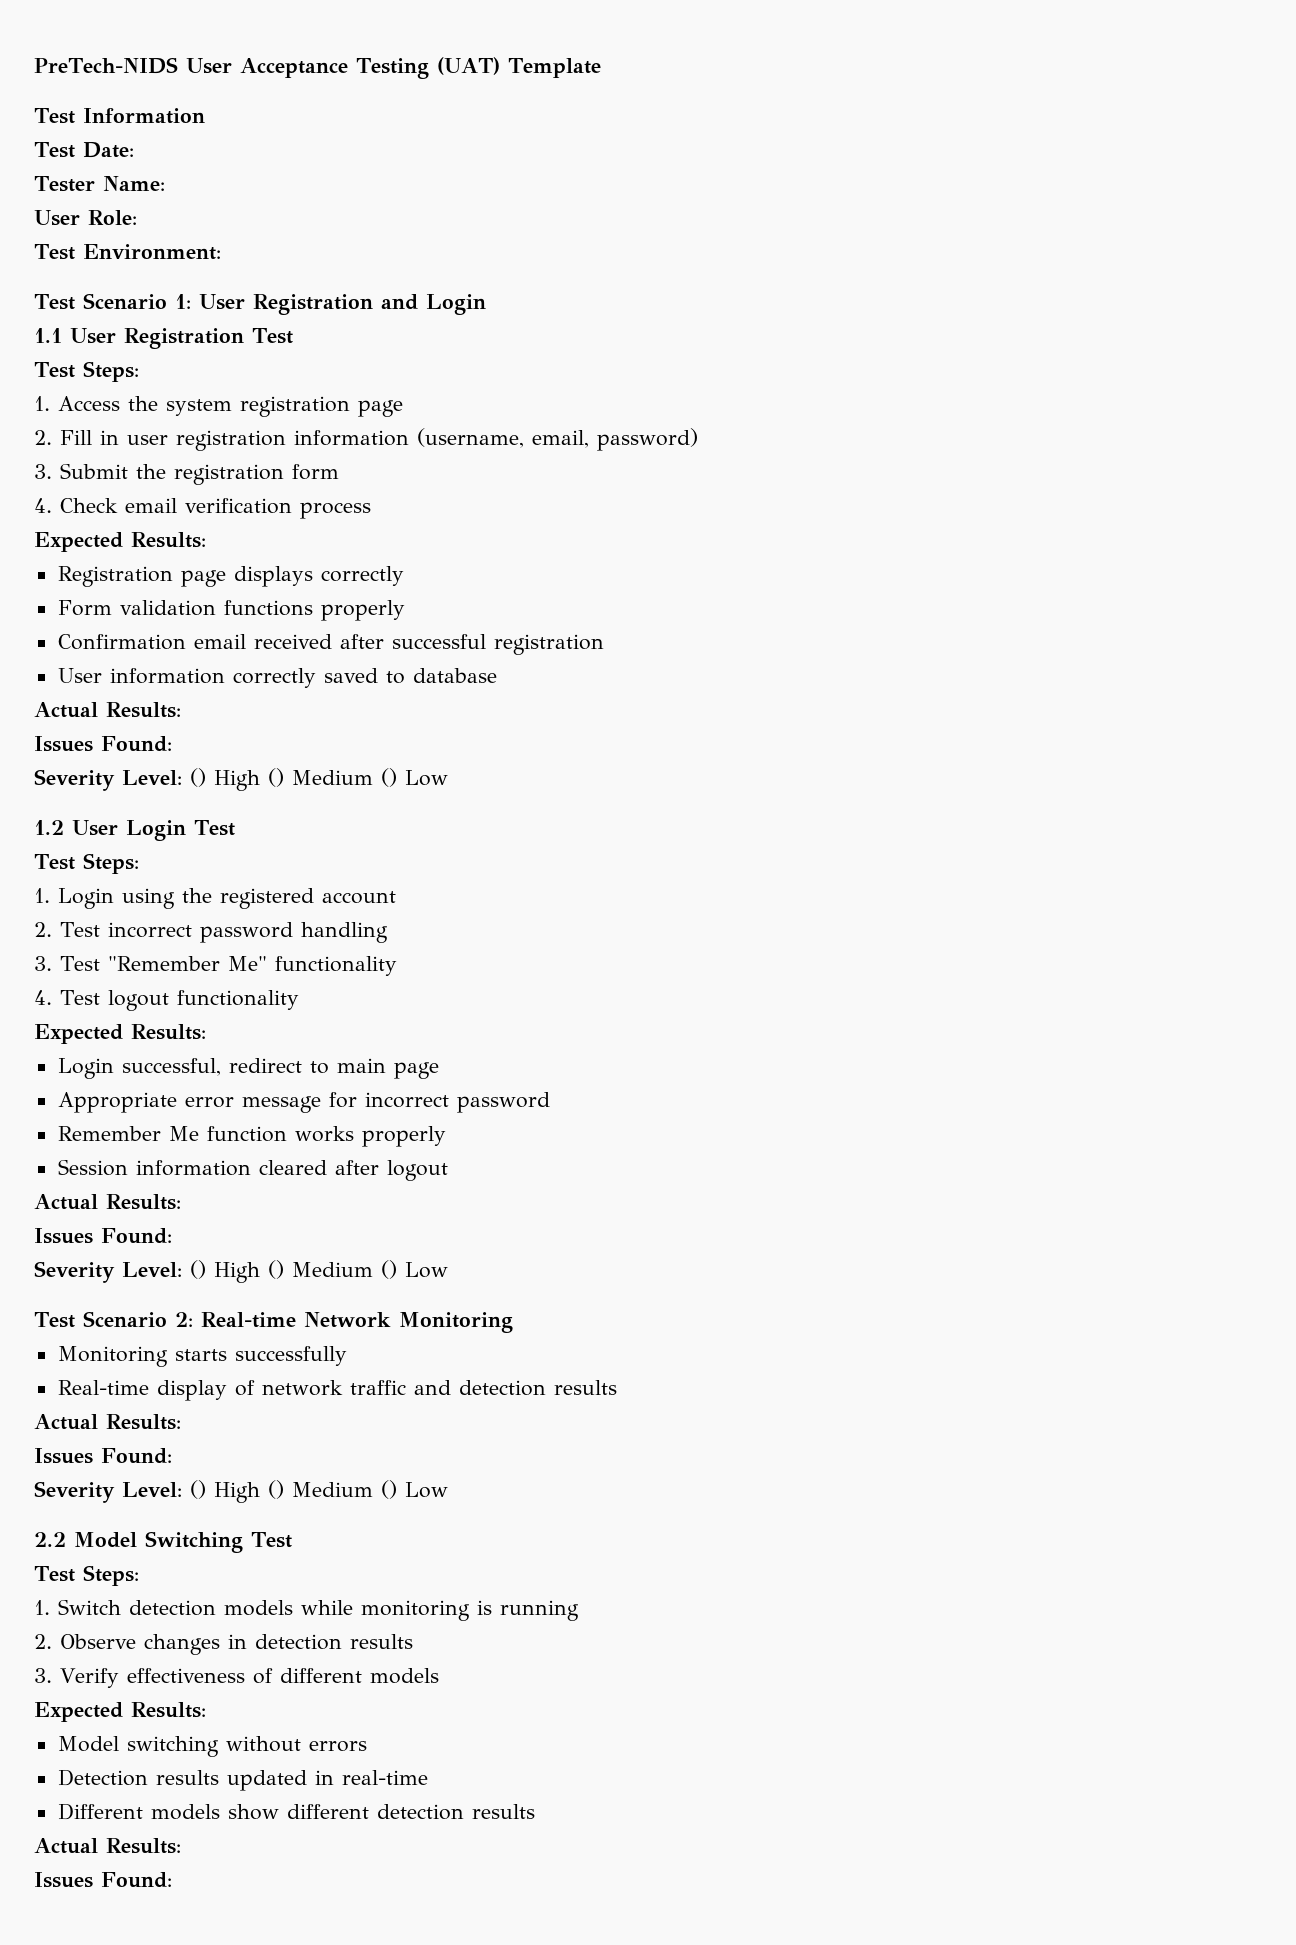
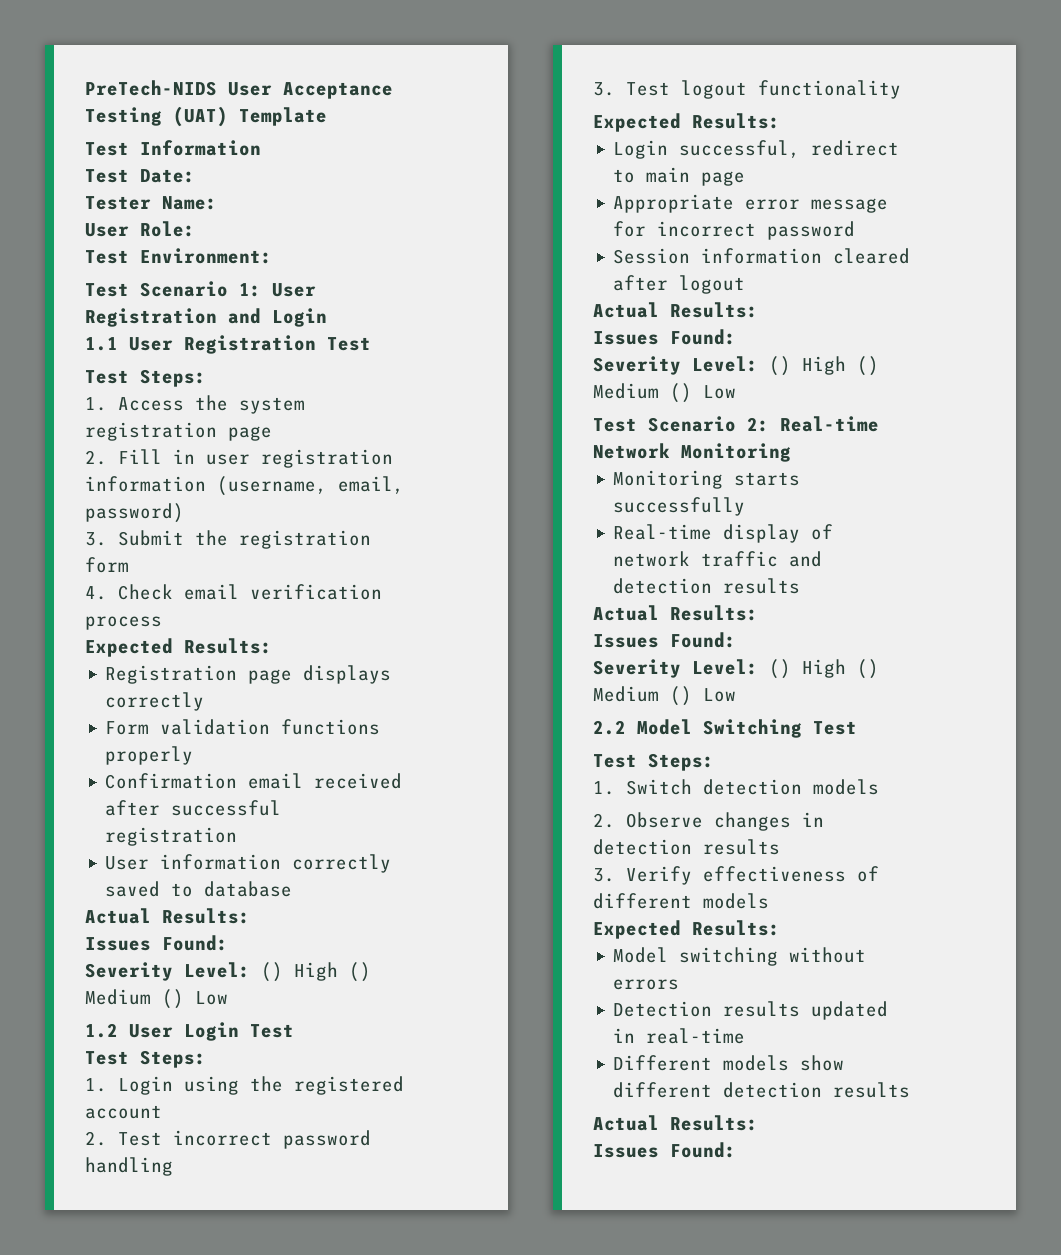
- 3. Test "Remember Me" functionality
- 4. Test logout functionality
+ 3. Test logout functionality
- Remember Me function works properly
- 1. Switch detection models while monitoring is running
+ 1. Switch detection models

